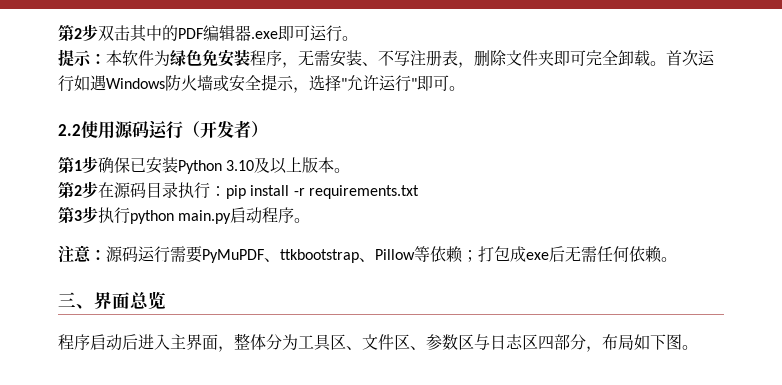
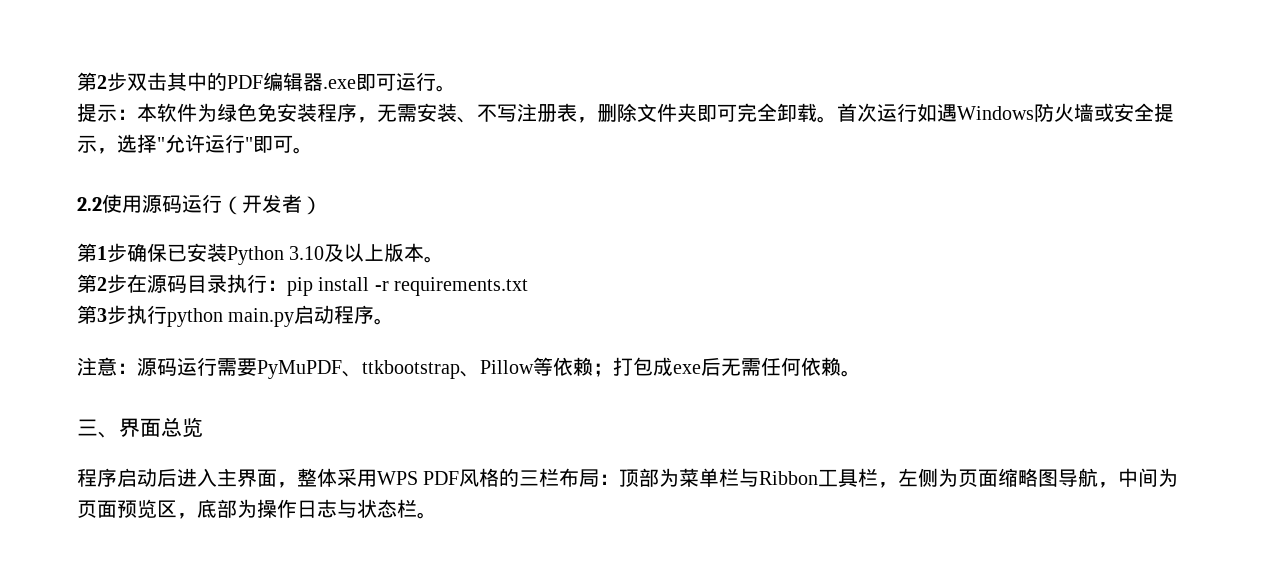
- 程序启动后进入主界面，整体分为工具区、文件区、参数区与日志区四部分，布局如下图。
+ 程序启动后进入主界面，整体采用WPS PDF风格的三栏布局：顶部为菜单栏与Ribbon工具栏，左侧为页面缩略图导航，中间为页面预览区，底部为操作日志与状态栏。

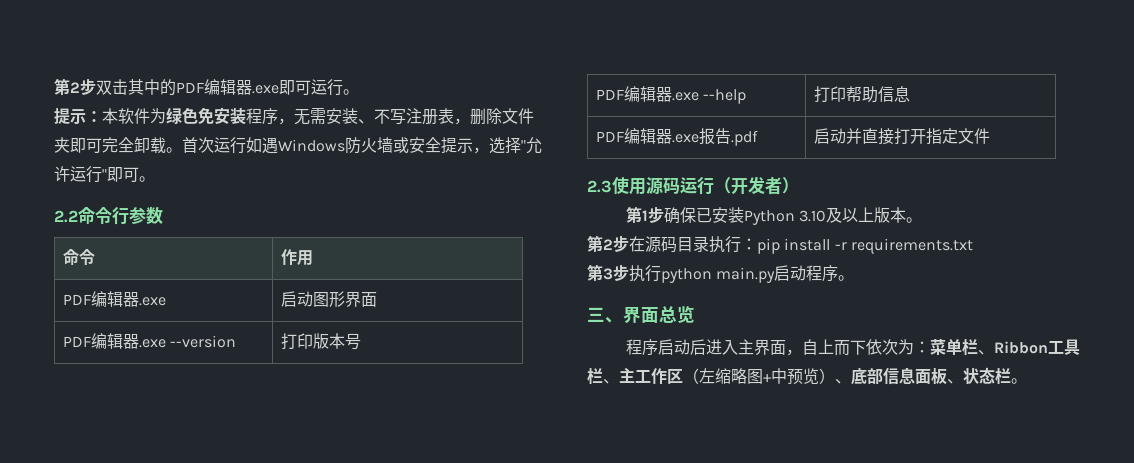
- 2.2使用源码运行（开发者）
+ 2.2命令行参数
+ 命令 | 作用
+ PDF编辑器.exe | 启动图形界面
+ PDF编辑器.exe --version | 打印版本号
+ PDF编辑器.exe --help | 打印帮助信息
+ PDF编辑器.exe报告.pdf | 启动并直接打开指定文件
+ 2.3使用源码运行（开发者）
- 注意：源码运行需要PyMuPDF、ttkbootstrap、Pillow等依赖；打包成exe后无需任何依赖。
- 程序启动后进入主界面，整体采用WPS PDF风格的三栏布局：顶部为菜单栏与Ribbon工具栏，左侧为页面缩略图导航，中间为页面预览区，底部为操作日志与状态栏。
+ 程序启动后进入主界面，自上而下依次为：菜单栏、Ribbon工具栏、主工作区（左缩略图+中预览）、底部信息面板、状态栏。

